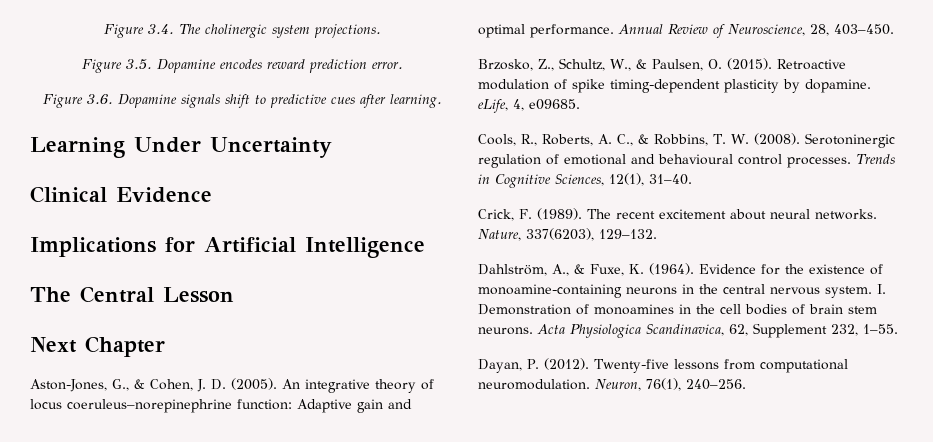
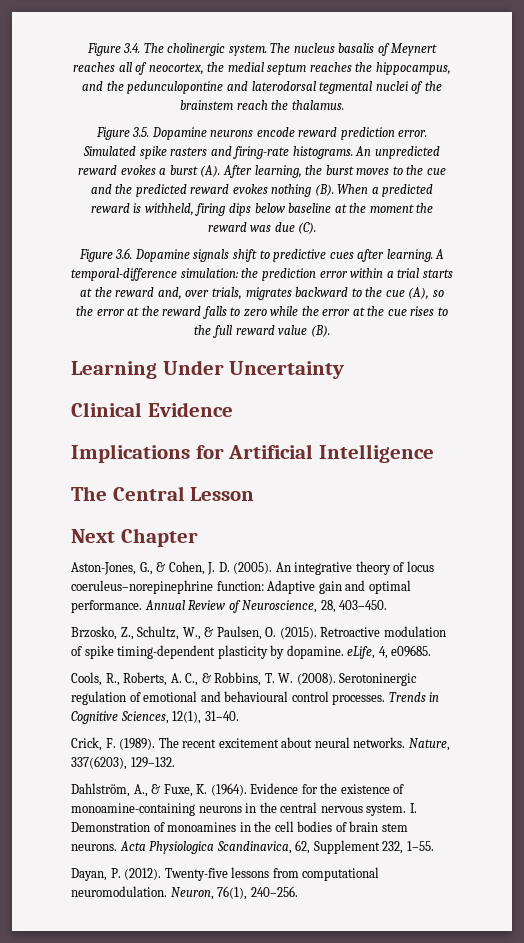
- Figure 3.4. The cholinergic system projections.
+ Figure 3.4. The cholinergic system. The nucleus basalis of Meynert reaches all of neocortex, the medial septum reaches the hippocampus, and the pedunculopontine and laterodorsal tegmental nuclei of the brainstem reach the thalamus.
- Figure 3.5. Dopamine encodes reward prediction error.
+ Figure 3.5. Dopamine neurons encode reward prediction error. Simulated spike rasters and firing-rate histograms. An unpredicted reward evokes a burst (A). After learning, the burst moves to the cue and the predicted reward evokes nothing (B). When a predicted reward is withheld, firing dips below baseline at the moment the reward was due (C).
+ A temporal-difference simulation: the prediction error within a trial starts at the reward and, over trials, migrates backward to the cue (A), so the error at the reward falls to zero while the error at the cue rises to the full reward value (B).

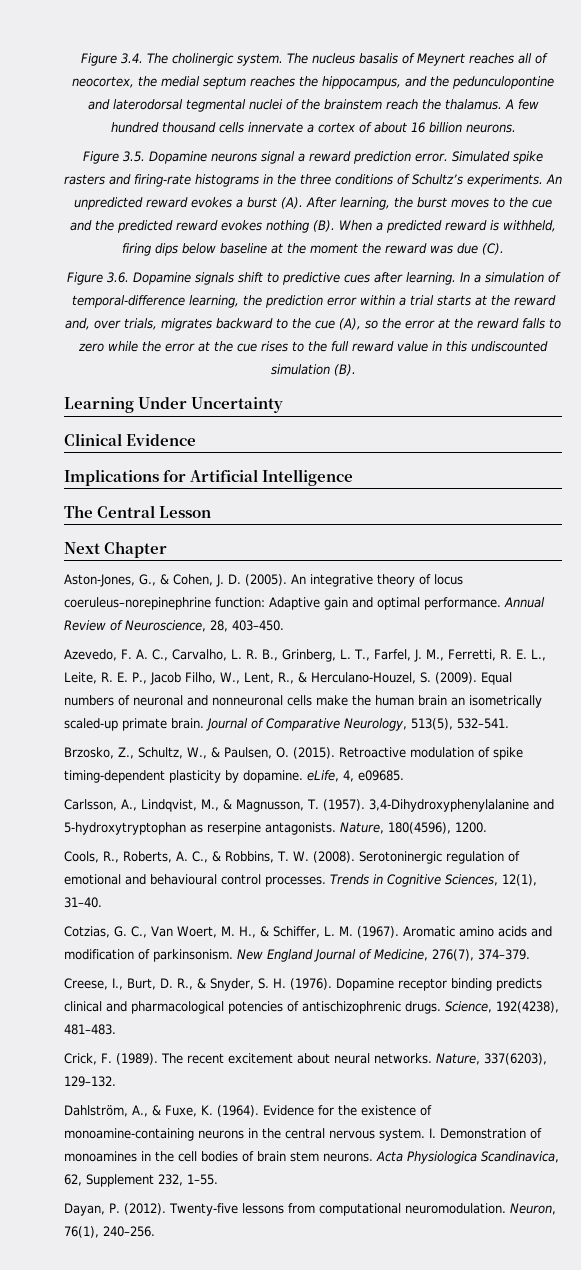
+ A few hundred thousand cells innervate a cortex of about 16 billion neurons.
- Figure 3.5. Dopamine neurons encode reward prediction error.
+ Figure 3.5. Dopamine neurons signal a reward prediction error.
- Simulated spike rasters and firing-rate histograms.
+ Simulated spike rasters and firing-rate histograms in the three conditions of Schultz’s experiments.
- A temporal-difference simulation: the prediction error within a trial starts at the reward and, over trials, migrates backward to the cue (A), so the error at the reward falls to zero while the error at the cue rises to the full reward value (B).
+ In a simulation of temporal-difference learning, the prediction error within a trial starts at the reward and, over trials, migrates backward to the cue (A), so the error at the reward falls to zero while the error at the cue rises to the full reward value in this undiscounted simulation (B).
+ Azevedo, F. A. C., Carvalho, L. R. B., Grinberg, L. T., Farfel, J. M., Ferretti, R. E. L., Leite, R. E. P., Jacob Filho, W., Lent, R., & Herculano-Houzel, S. (2009). Equal numbers of neuronal and nonneuronal cells make the human brain an isometrically scaled-up primate brain. Journal of Comparative Neurology, 513(5), 532–541.
+ Carlsson, A., Lindqvist, M., & Magnusson, T. (1957). 3,4-Dihydroxyphenylalanine and 5-hydroxytryptophan as reserpine antagonists. Nature, 180(4596), 1200.
+ Cotzias, G. C., Van Woert, M. H., & Schiffer, L. M. (1967). Aromatic amino acids and modification of parkinsonism. New England Journal of Medicine, 276(7), 374–379.
+ Creese, I., Burt, D. R., & Snyder, S. H. (1976). Dopamine receptor binding predicts clinical and pharmacological potencies of antischizophrenic drugs. Science, 192(4238), 481–483.

